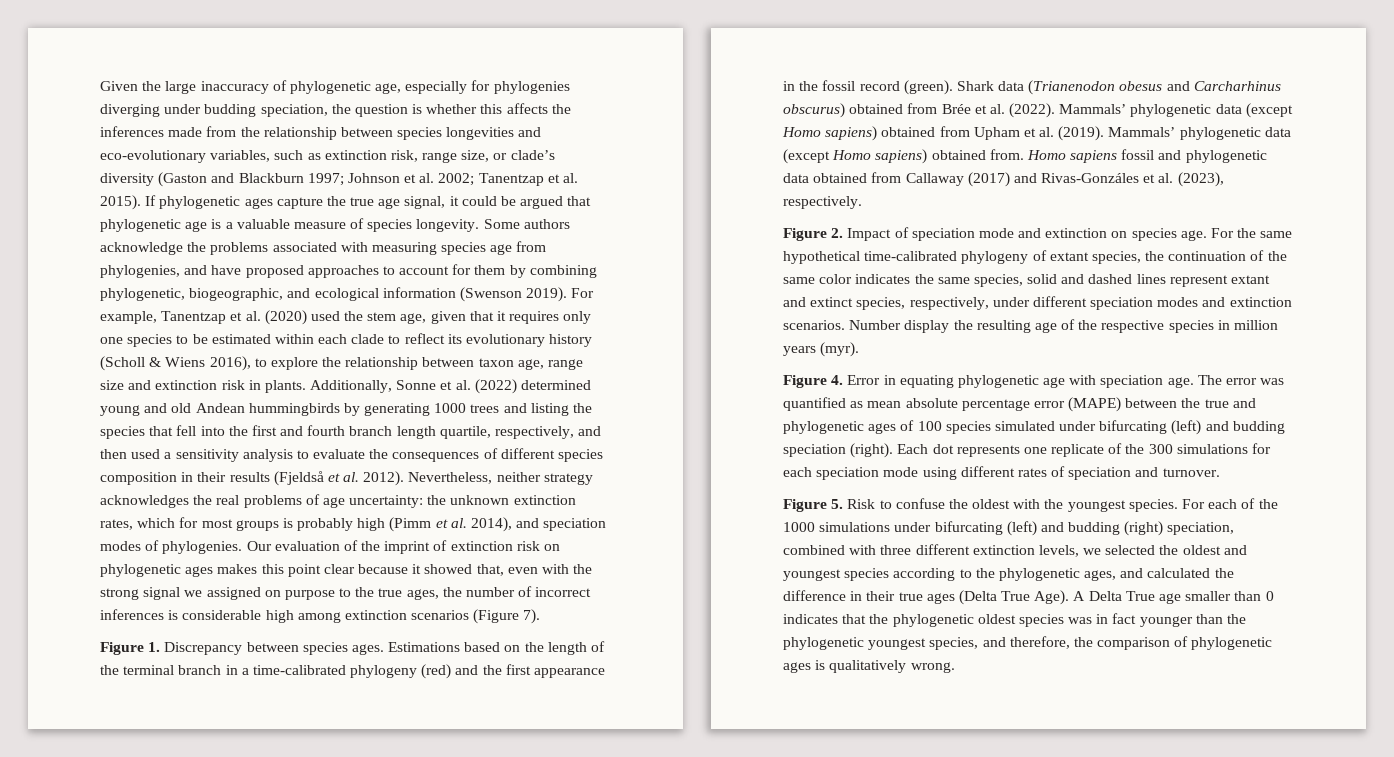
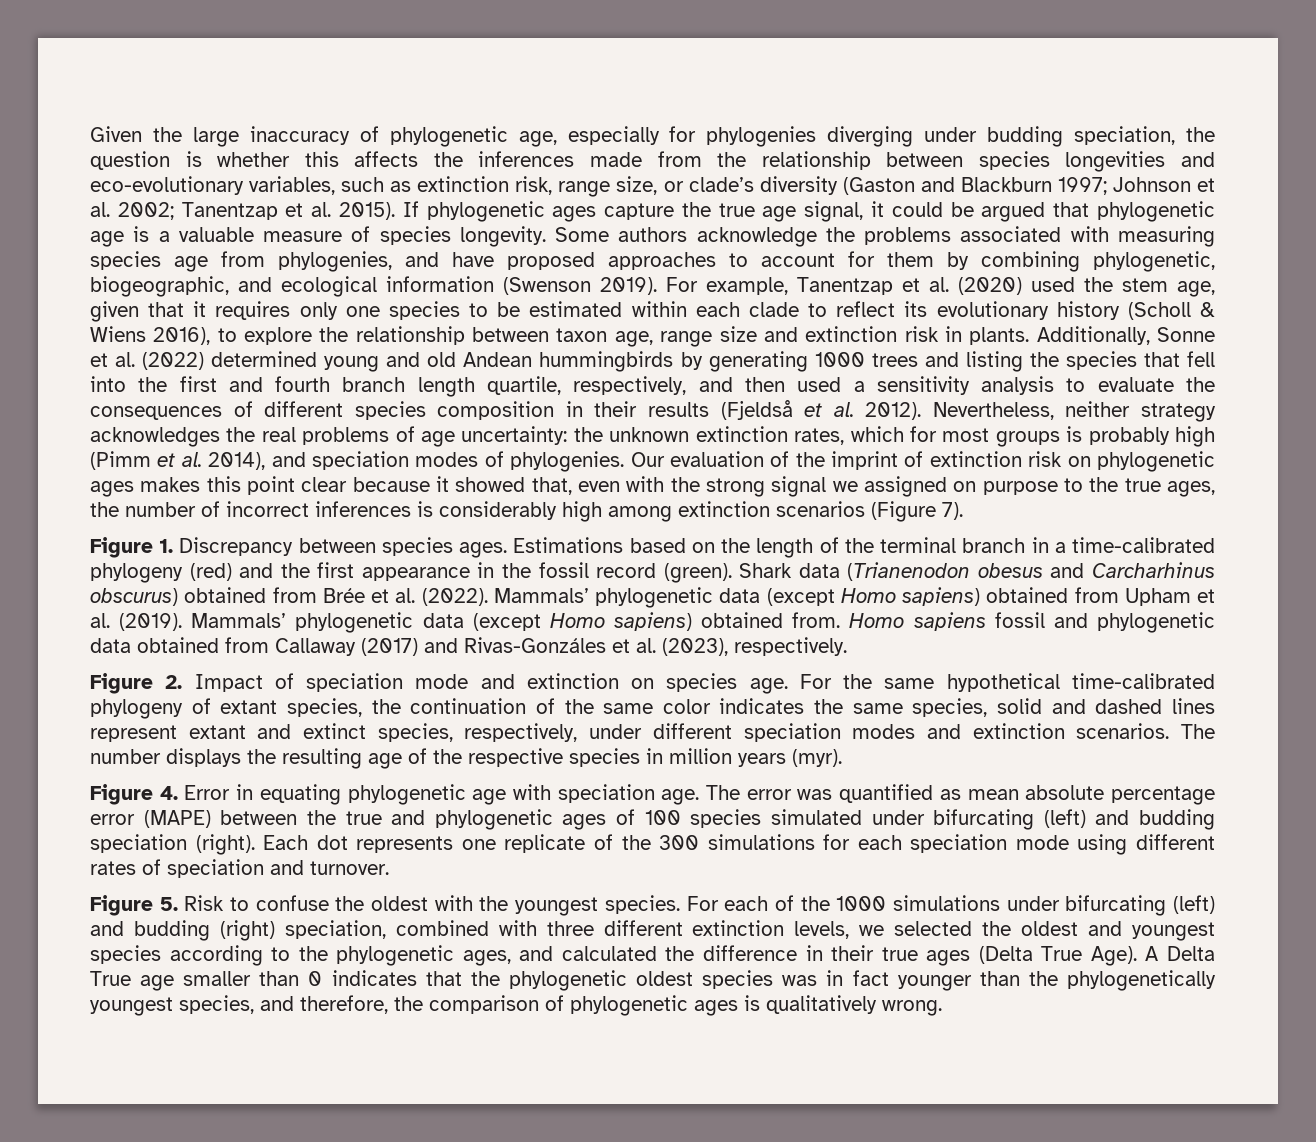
- Our evaluation of the imprint of extinction risk on phylogenetic ages makes this point clear because it showed that, even with the strong signal we assigned on purpose to the true ages, the number of incorrect inferences is considerable high among extinction scenarios (Figure 7).
+ Our evaluation of the imprint of extinction risk on phylogenetic ages makes this point clear because it showed that, even with the strong signal we assigned on purpose to the true ages, the number of incorrect inferences is considerably high among extinction scenarios (Figure 7).
- Number display the resulting age of the respective species in million years (myr).
+ The number displays the resulting age of the respective species in million years (myr).
- A Delta True age smaller than 0 indicates that the phylogenetic oldest species was in fact younger than the phylogenetic youngest species, and therefore, the comparison of phylogenetic ages is qualitatively wrong.
+ A Delta True age smaller than 0 indicates that the phylogenetic oldest species was in fact younger than the phylogenetically youngest species, and therefore, the comparison of phylogenetic ages is qualitatively wrong.

